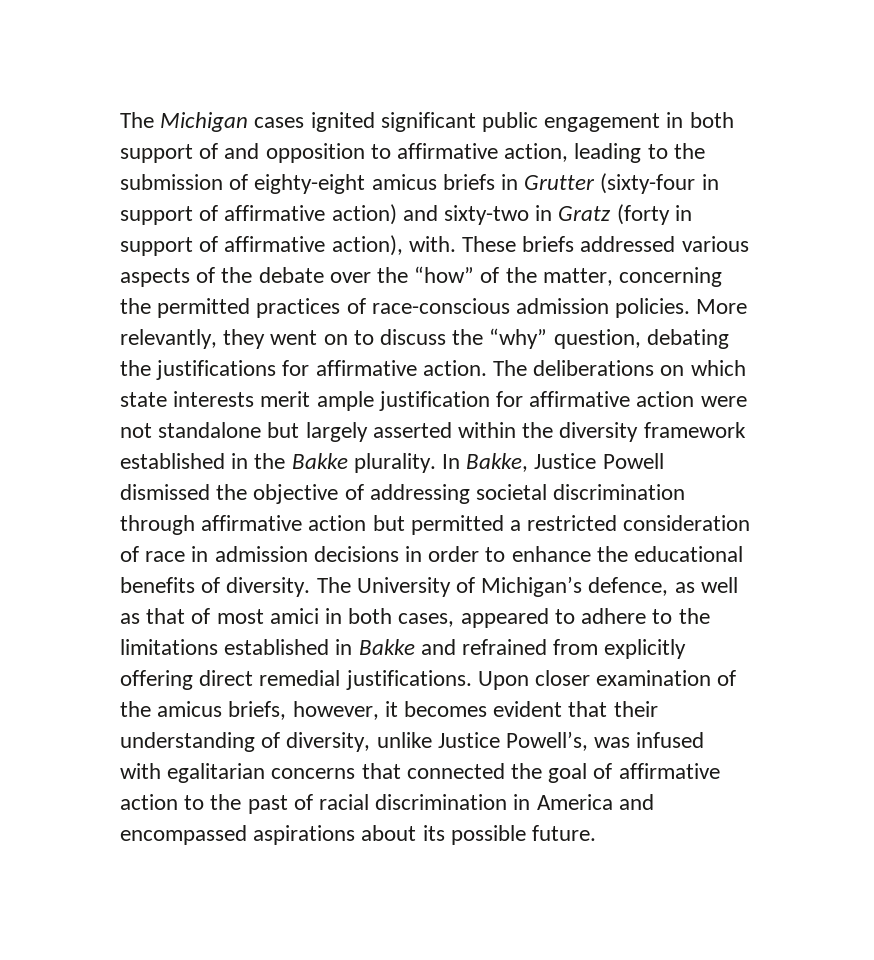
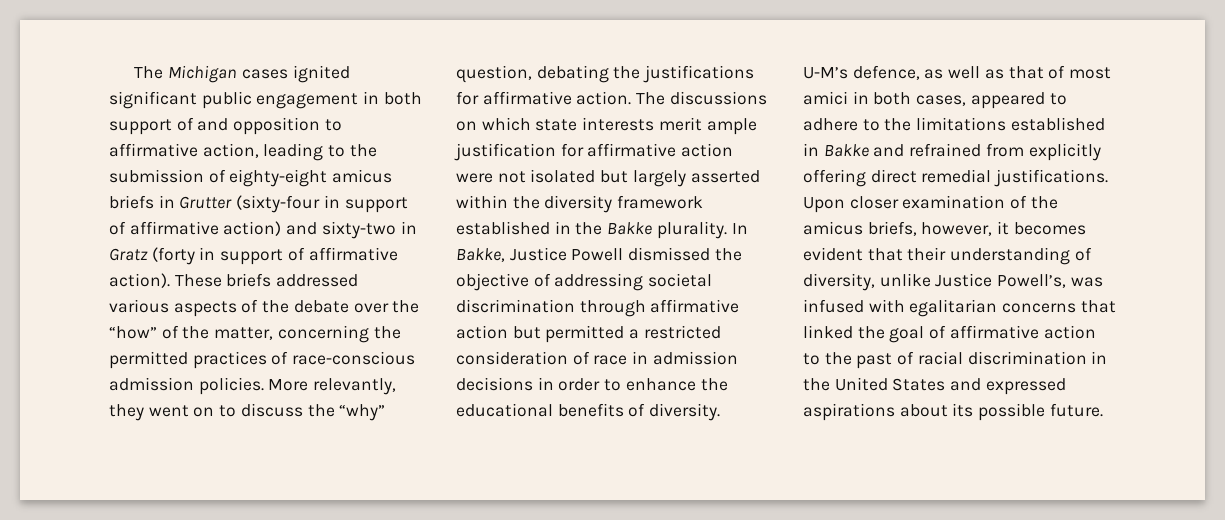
- The Michigan cases ignited significant public engagement in both support of and opposition to affirmative action, leading to the submission of eighty-eight amicus briefs in Grutter (sixty-four in support of affirmative action) and sixty-two in Gratz (forty in support of affirmative action), with.
+ The Michigan cases ignited significant public engagement in both support of and opposition to affirmative action, leading to the submission of eighty-eight amicus briefs in Grutter (sixty-four in support of affirmative action) and sixty-two in Gratz (forty in support of affirmative action).
- The deliberations on which state interests merit ample justification for affirmative action were not standalone but largely asserted within the diversity framework established in the Bakke plurality.
+ The discussions on which state interests merit ample justification for affirmative action were not isolated but largely asserted within the diversity framework established in the Bakke plurality.
- The University of Michigan’s defence, as well as that of most amici in both cases, appeared to adhere to the limitations established in Bakke and refrained from explicitly offering direct remedial justifications.
+ U-M’s defence, as well as that of most amici in both cases, appeared to adhere to the limitations established in Bakke and refrained from explicitly offering direct remedial justifications.
- Upon closer examination of the amicus briefs, however, it becomes evident that their understanding of diversity, unlike Justice Powell’s, was infused with egalitarian concerns that connected the goal of affirmative action to the past of racial discrimination in America and encompassed aspirations about its possible future.
+ Upon closer examination of the amicus briefs, however, it becomes evident that their understanding of diversity, unlike Justice Powell’s, was infused with egalitarian concerns that linked the goal of affirmative action to the past of racial discrimination in the United States and expressed aspirations about its possible future.

